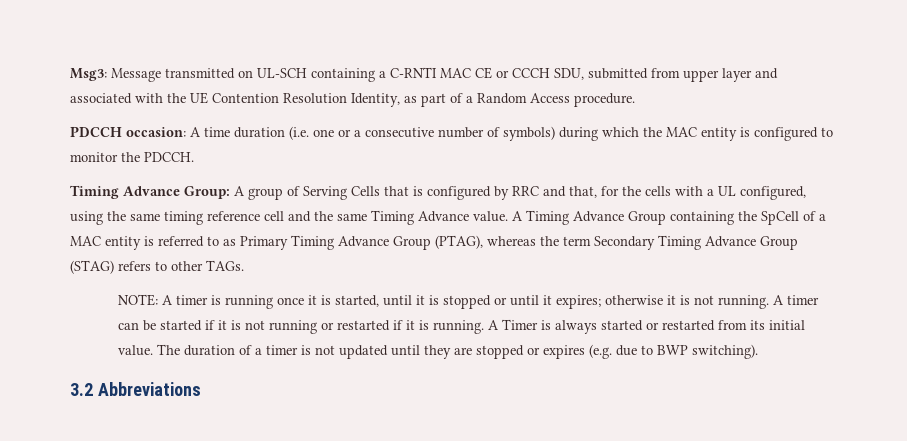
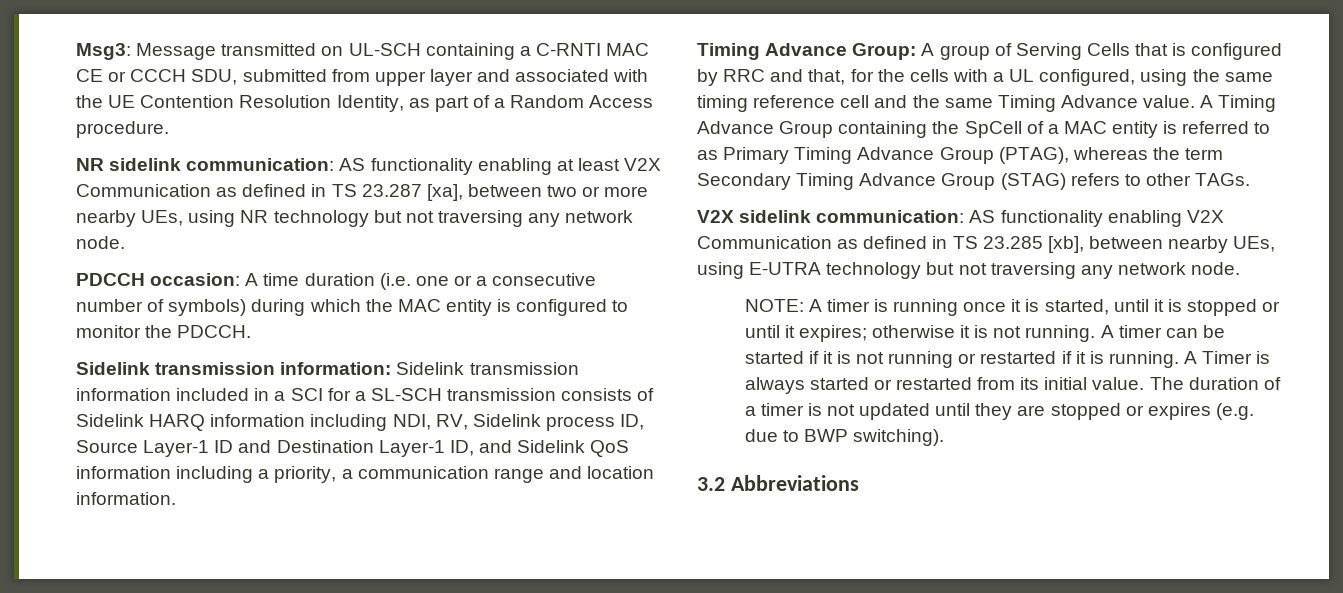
+ NR sidelink communication: AS functionality enabling at least V2X Communication as defined in TS 23.287 [xa], between two or more nearby UEs, using NR technology but not traversing any network node.
+ Sidelink transmission information: Sidelink transmission information included in a SCI for a SL-SCH transmission consists of Sidelink HARQ information including NDI, RV, Sidelink process ID, Source Layer-1 ID and Destination Layer-1 ID, and Sidelink QoS information including a priority, a communication range and location information.
+ V2X sidelink communication: AS functionality enabling V2X Communication as defined in TS 23.285 [xb], between nearby UEs, using E-UTRA technology but not traversing any network node.

